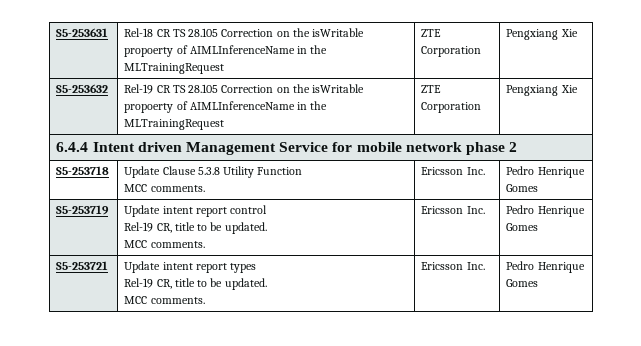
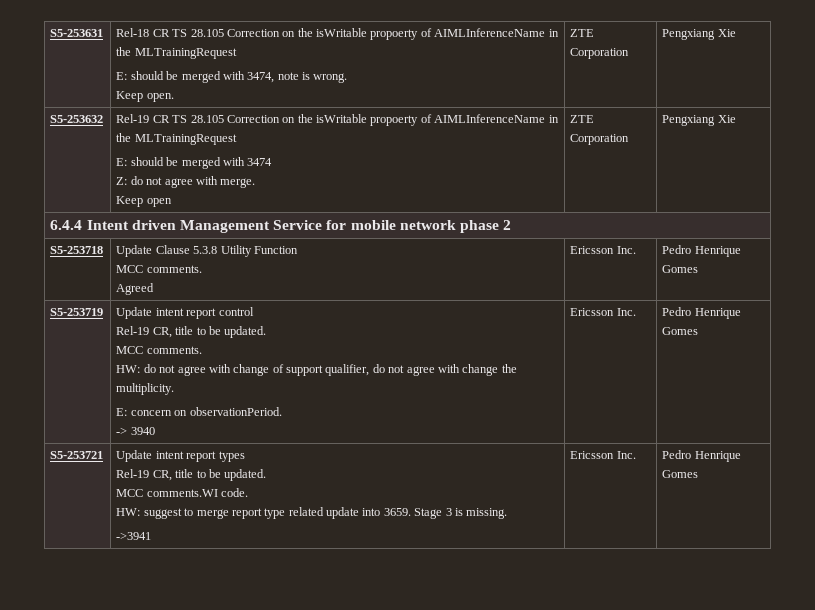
- S5-253631 | Rel-18 CR TS 28.105 Correction on the isWritable propoerty of AIMLInferenceName in the MLTrainingRequest | ZTE Corporation | Pengxiang Xie
+ S5-253631 | Rel-18 CR TS 28.105 Correction on the isWritable propoerty of AIMLInferenceName in the MLTrainingRequest
+ E: should be merged with 3474, note is wrong.
+ Keep open. | ZTE Corporation | Pengxiang Xie
- S5-253632 | Rel-19 CR TS 28.105 Correction on the isWritable propoerty of AIMLInferenceName in the MLTrainingRequest | ZTE Corporation | Pengxiang Xie
+ S5-253632 | Rel-19 CR TS 28.105 Correction on the isWritable propoerty of AIMLInferenceName in the MLTrainingRequest
+ E: should be merged with 3474
+ Z: do not agree with merge.
+ Keep open | ZTE Corporation | Pengxiang Xie
  S5-253718 | Update Clause 5.3.8 Utility Function
- MCC comments. | Ericsson Inc. | Pedro Henrique Gomes
+ MCC comments.
+ Agreed | Ericsson Inc. | Pedro Henrique Gomes
  S5-253719 | Update intent report control
  Rel-19 CR, title to be updated.
- MCC comments. | Ericsson Inc. | Pedro Henrique Gomes
+ MCC comments.
+ HW: do not agree with change of support qualifier, do not agree with change the multiplicity.
+ E: concern on observationPeriod.
+ -> 3940 | Ericsson Inc. | Pedro Henrique Gomes
  S5-253721 | Update intent report types
  Rel-19 CR, title to be updated.
- MCC comments. | Ericsson Inc. | Pedro Henrique Gomes
+ MCC comments.WI code.
+ HW: suggest to merge report type related update into 3659. Stage 3 is missing.
+ ->3941 | Ericsson Inc. | Pedro Henrique Gomes

